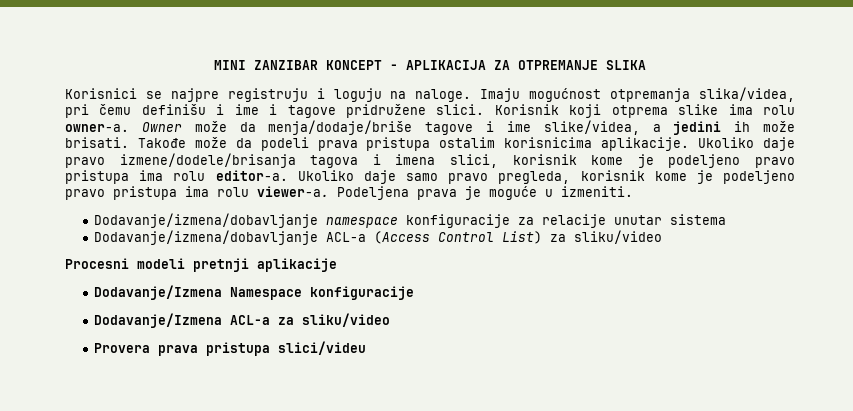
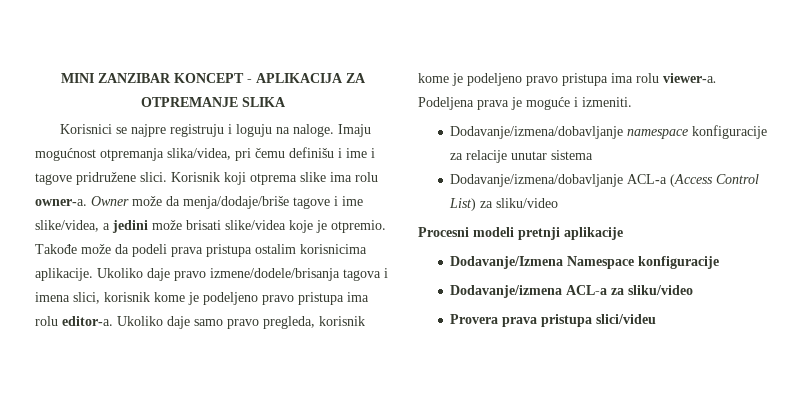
- Owner može da menja/dodaje/briše tagove i ime slike/videa, a jedini ih može brisati.
+ Owner može da menja/dodaje/briše tagove i ime slike/videa, a jedini može brisati slike/videa koje je otpremio.
- Podeljena prava je moguće u izmeniti.
+ Podeljena prava je moguće i izmeniti.
- Dodavanje/Izmena ACL-a za sliku/video
+ Dodavanje/izmena ACL-a za sliku/video

